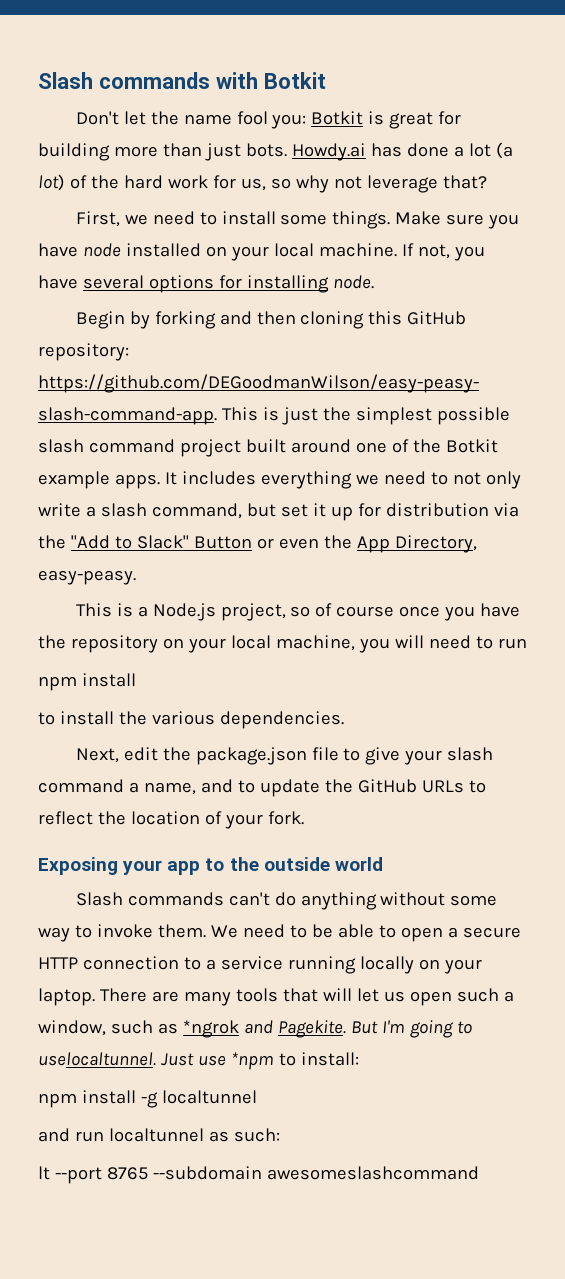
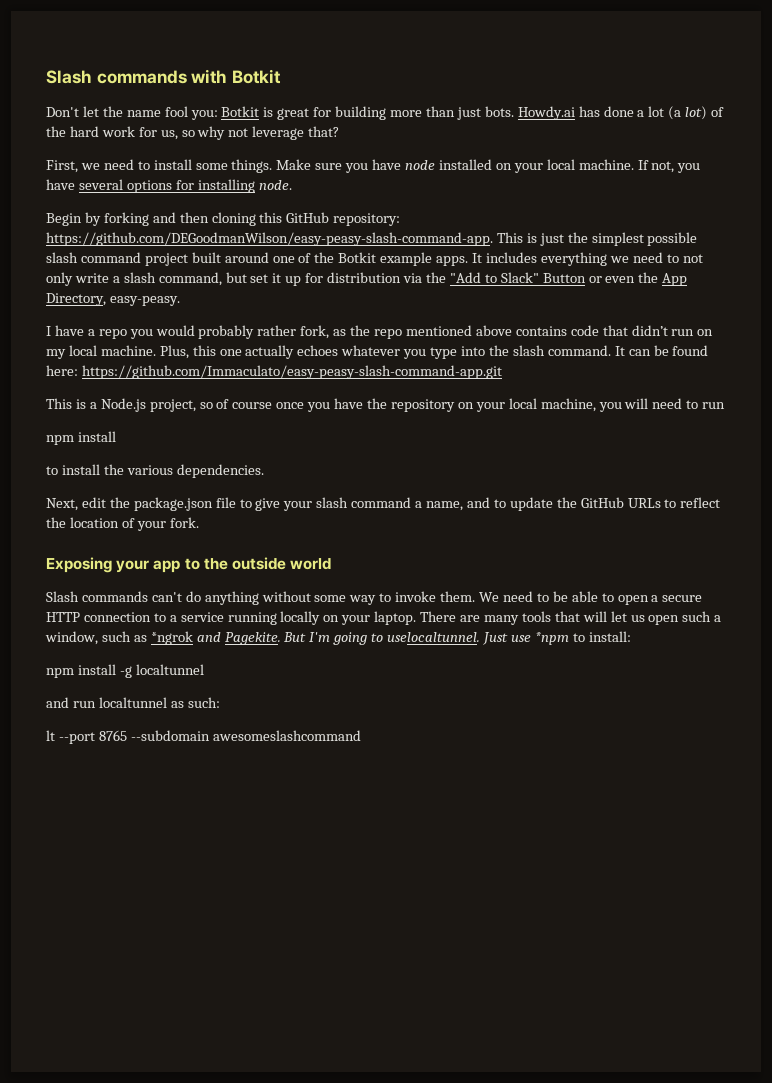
+ I have a repo you would probably rather fork, as the repo mentioned above contains code that didn’t run on my local machine. Plus, this one actually echoes whatever you type into the slash command. It can be found here: https://github.com/Immaculato/easy-peasy-slash-command-app.git

